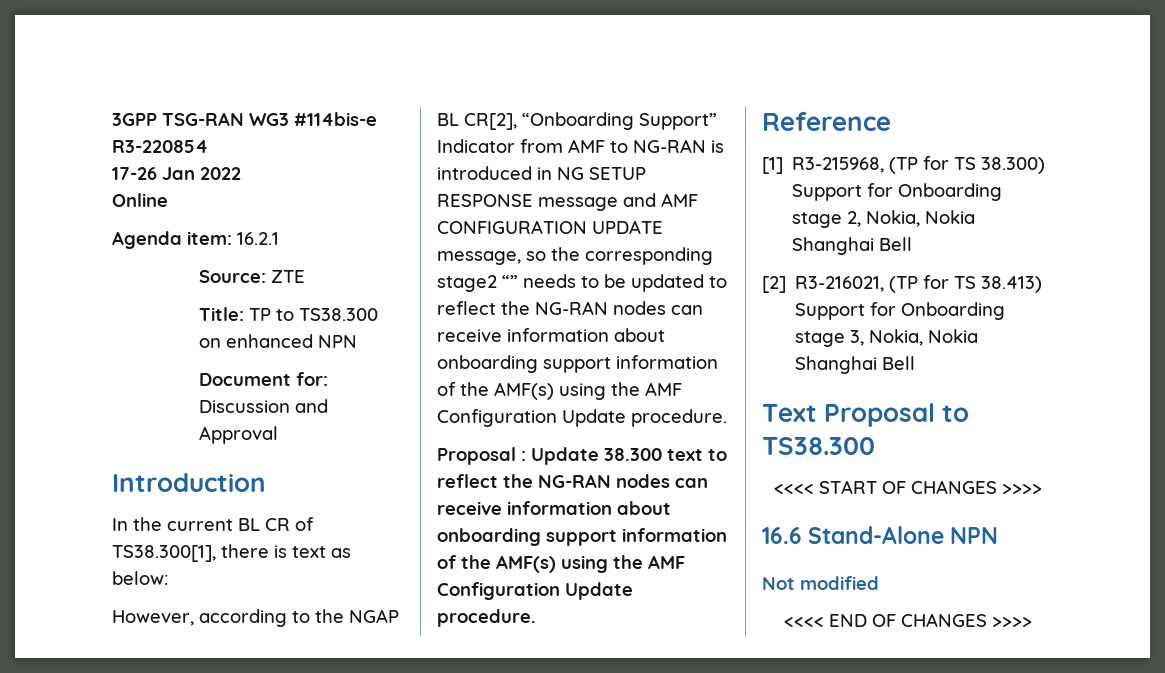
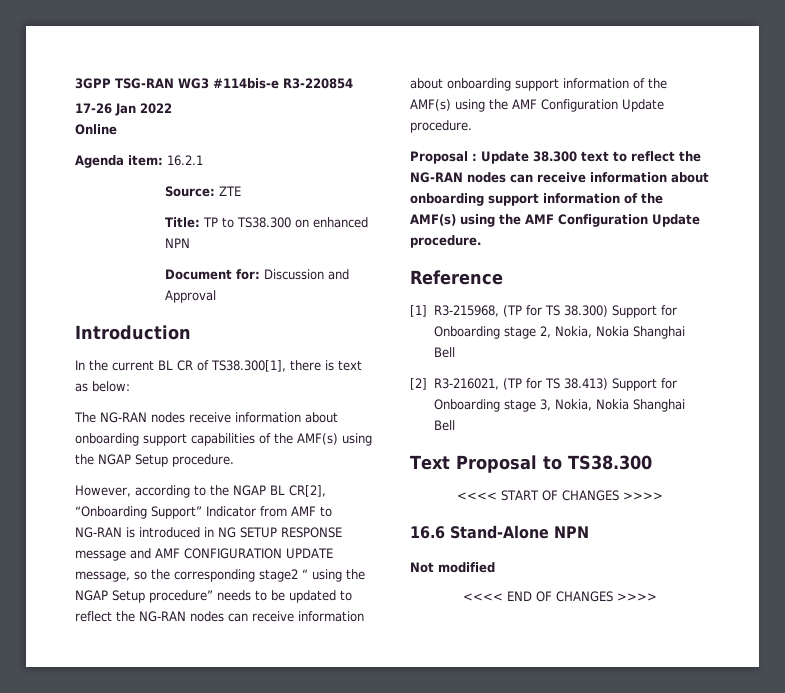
+ The NG-RAN nodes receive information about onboarding support capabilities of the AMF(s) using the NGAP Setup procedure.
- However, according to the NGAP BL CR[2], “Onboarding Support” Indicator from AMF to NG-RAN is introduced in NG SETUP RESPONSE message and AMF CONFIGURATION UPDATE message, so the corresponding stage2 “” needs to be updated to reflect the NG-RAN nodes can receive information about onboarding support information of the AMF(s) using the AMF Configuration Update procedure.
+ However, according to the NGAP BL CR[2], “Onboarding Support” Indicator from AMF to NG-RAN is introduced in NG SETUP RESPONSE message and AMF CONFIGURATION UPDATE message, so the corresponding stage2 “ using the NGAP Setup procedure” needs to be updated to reflect the NG-RAN nodes can receive information about onboarding support information of the AMF(s) using the AMF Configuration Update procedure.

